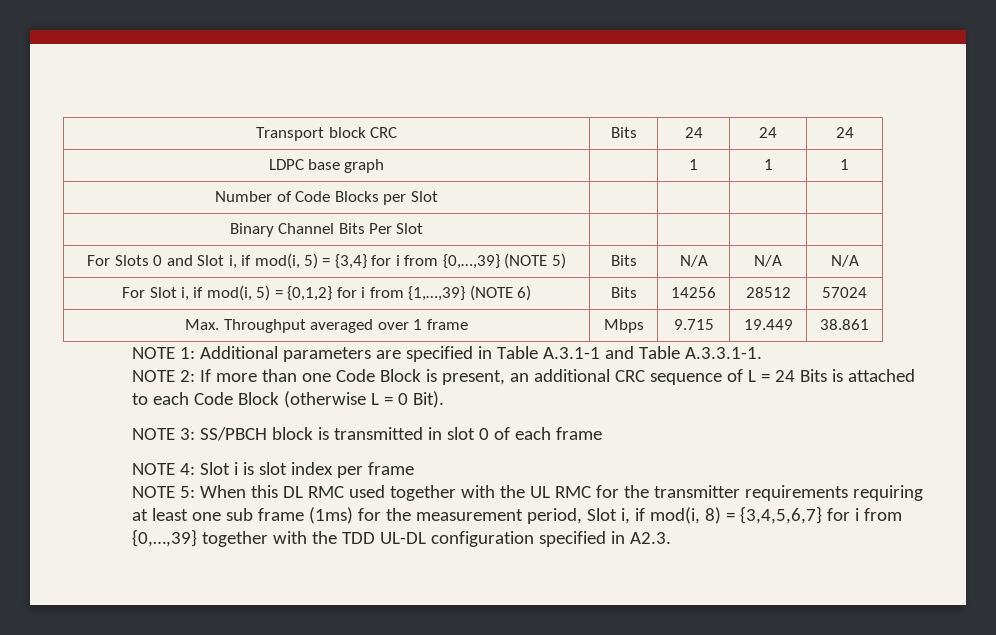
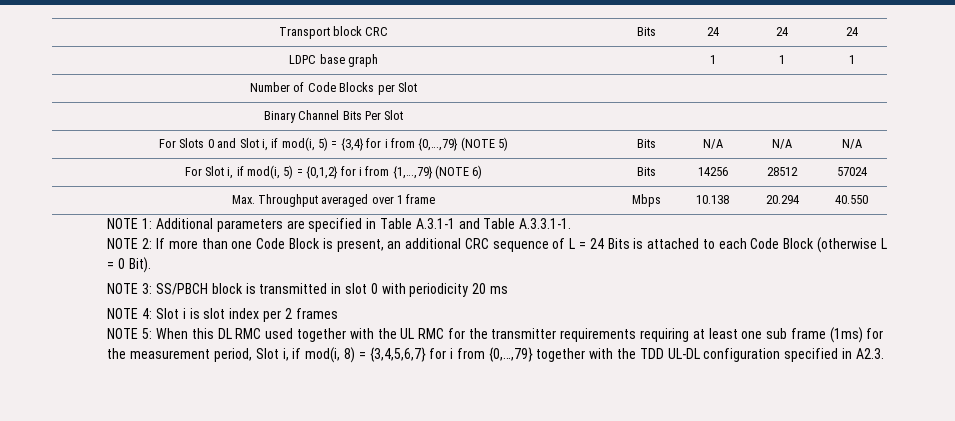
- For Slots 0 and Slot i, if mod(i, 5) = {3,4} for i from {0,…,39} (NOTE 5) | Bits | N/A | N/A | N/A
+ For Slots 0 and Slot i, if mod(i, 5) = {3,4} for i from {0,…,79} (NOTE 5) | Bits | N/A | N/A | N/A
- For Slot i, if mod(i, 5) = {0,1,2} for i from {1,…,39} (NOTE 6) | Bits | 14256 | 28512 | 57024
+ For Slot i, if mod(i, 5) = {0,1,2} for i from {1,…,79} (NOTE 6) | Bits | 14256 | 28512 | 57024
- Max. Throughput averaged over 1 frame | Mbps | 9.715 | 19.449 | 38.861
+ Max. Throughput averaged over 1 frame | Mbps | 10.138 | 20.294 | 40.550
- NOTE 3: SS/PBCH block is transmitted in slot 0 of each frame
+ NOTE 3: SS/PBCH block is transmitted in slot 0 with periodicity 20 ms
- NOTE 4: Slot i is slot index per frame
+ NOTE 4: Slot i is slot index per 2 frames
- NOTE 5: When this DL RMC used together with the UL RMC for the transmitter requirements requiring at least one sub frame (1ms) for the measurement period, Slot i, if mod(i, 8) = {3,4,5,6,7} for i from {0,…,39} together with the TDD UL-DL configuration specified in A2.3.
+ NOTE 5: When this DL RMC used together with the UL RMC for the transmitter requirements requiring at least one sub frame (1ms) for the measurement period, Slot i, if mod(i, 8) = {3,4,5,6,7} for i from {0,…,79} together with the TDD UL-DL configuration specified in A2.3.

